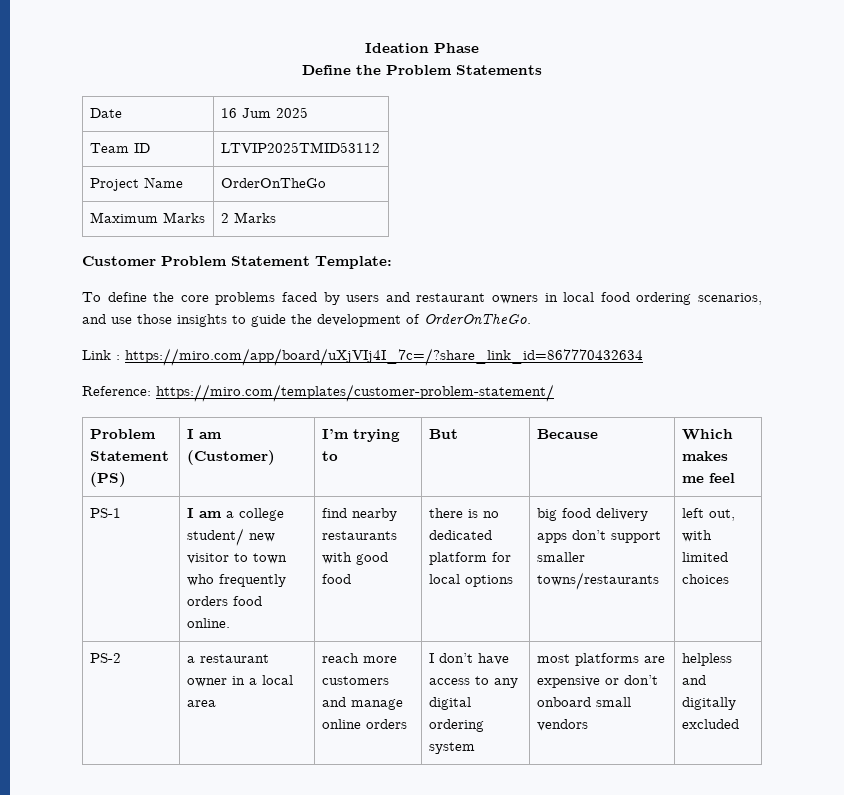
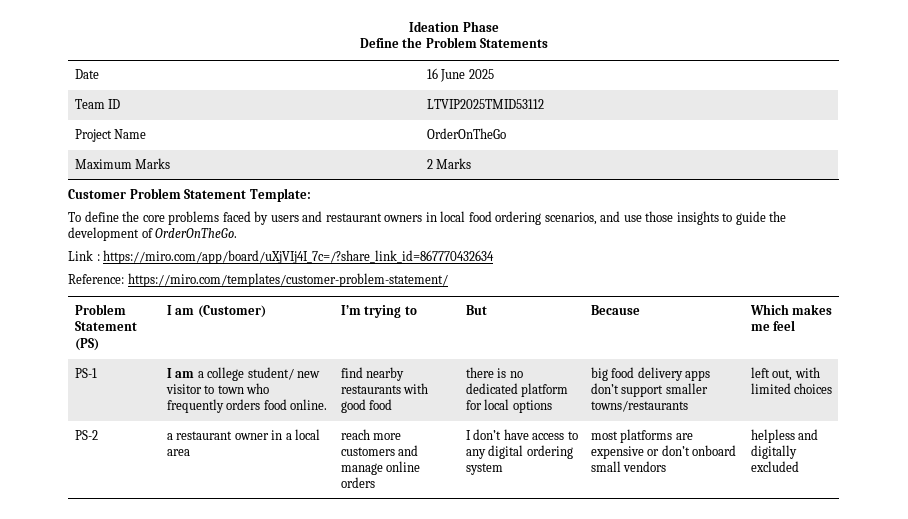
- Date | 16 Jum 2025
+ Date | 16 June 2025

